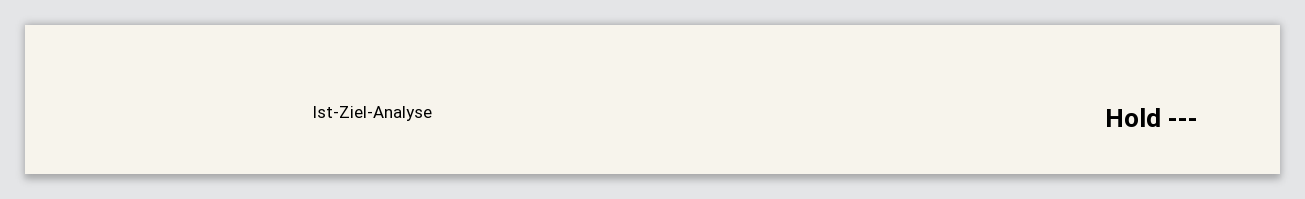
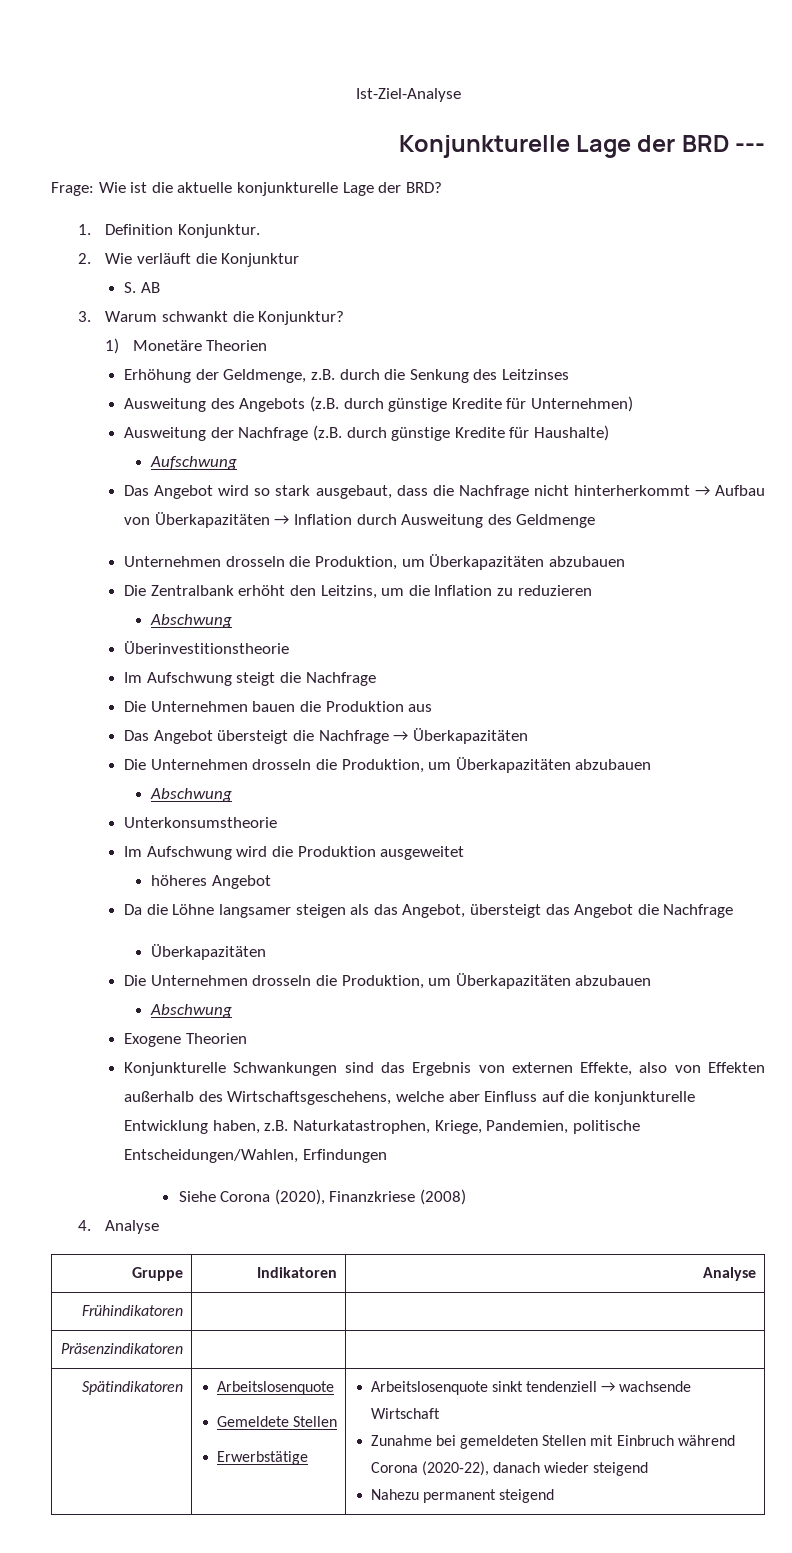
- Hold ---
+ Konjunkturelle Lage der BRD ---
+ Frage: Wie ist die aktuelle konjunkturelle Lage der BRD?
+ 1. Definition Konjunktur.
+ 2. Wie verläuft die Konjunktur
+ S. AB
+ 3. Warum schwankt die Konjunktur?
+ 1) Monetäre Theorien
+ Erhöhung der Geldmenge, z.B. durch die Senkung des Leitzinses
+ Ausweitung des Angebots (z.B. durch günstige Kredite für Unternehmen)
+ Ausweitung der Nachfrage (z.B. durch günstige Kredite für Haushalte)
+ Aufschwung
+ Das Angebot wird so stark ausgebaut, dass die Nachfrage nicht hinterherkommt → Aufbau von Überkapazitäten → Inflation durch Ausweitung des Geldmenge
+ Unternehmen drosseln die Produktion, um Überkapazitäten abzubauen
+ Die Zentralbank erhöht den Leitzins, um die Inflation zu reduzieren
+ Abschwung
+ Überinvestitionstheorie
+ Im Aufschwung steigt die Nachfrage
+ Die Unternehmen bauen die Produktion aus
+ Das Angebot übersteigt die Nachfrage → Überkapazitäten
+ Die Unternehmen drosseln die Produktion, um Überkapazitäten abzubauen
+ Abschwung
+ Unterkonsumstheorie
+ Im Aufschwung wird die Produktion ausgeweitet
+ höheres Angebot
+ Da die Löhne langsamer steigen als das Angebot, übersteigt das Angebot die Nachfrage
+ Überkapazitäten
+ Die Unternehmen drosseln die Produktion, um Überkapazitäten abzubauen
+ Abschwung
+ Exogene Theorien
+ Konjunkturelle Schwankungen sind das Ergebnis von externen Effekte, also von Effekten außerhalb des Wirtschaftsgeschehens, welche aber Einfluss auf die konjunkturelle Entwicklung haben, z.B. Naturkatastrophen, Kriege, Pandemien, politische Entscheidungen/Wahlen, Erfindungen
+ Siehe Corona (2020), Finanzkriese (2008)
+ 4. Analyse
+ Gruppe | Indikatoren | Analyse
+ Frühindikatoren | |
+ Präsenzindikatoren | |
+ Spätindikatoren | Arbeitslosenquote
+ Gemeldete Stellen
+ Erwerbstätige | Arbeitslosenquote sinkt tendenziell → wachsende Wirtschaft
+ Zunahme bei gemeldeten Stellen mit Einbruch während Corona (2020-22), danach wieder steigend
+ Nahezu permanent steigend

